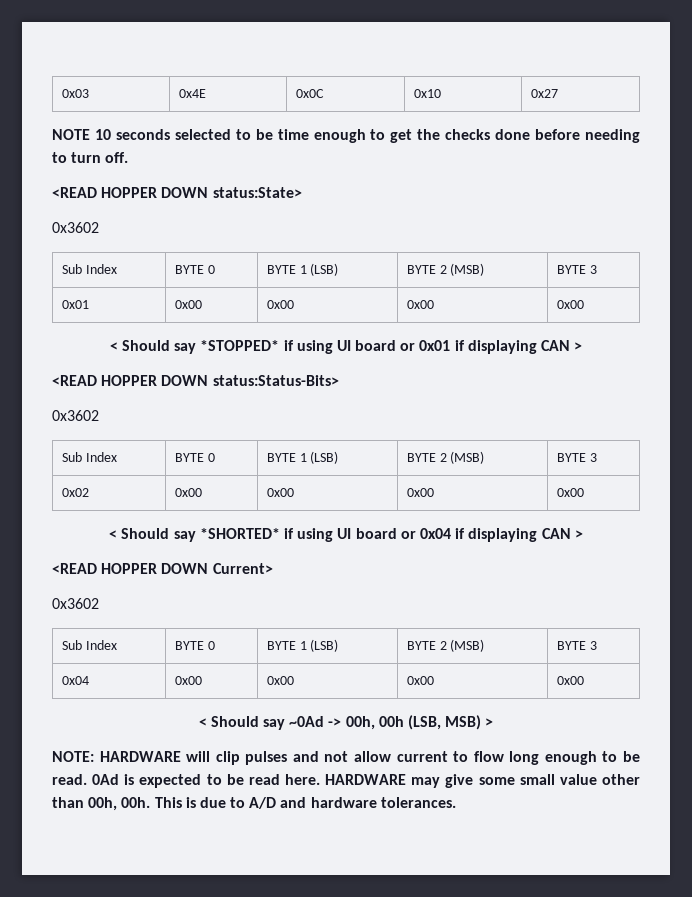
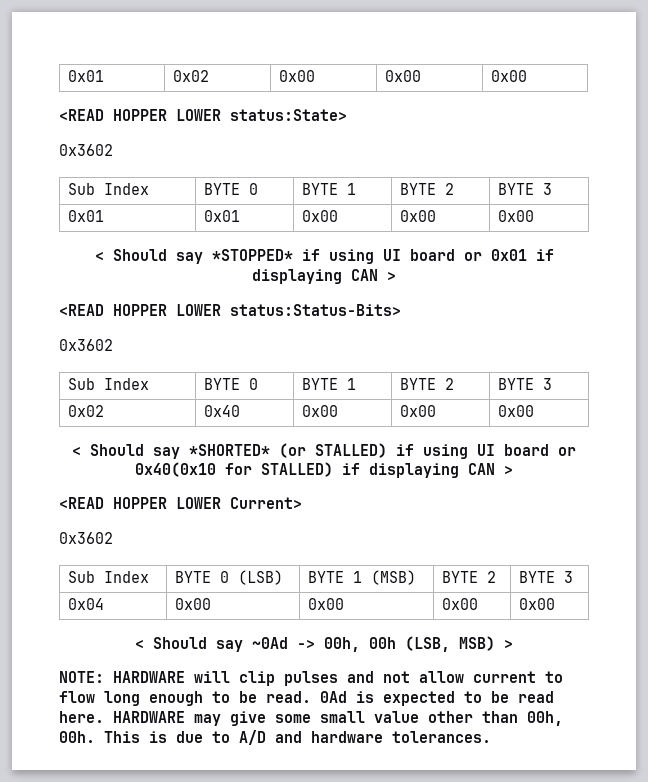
- 0x03 | 0x4E | 0x0C | 0x10 | 0x27
- NOTE 10 seconds selected to be time enough to get the checks done before needing to turn off.
- <READ HOPPER DOWN status:State>
+ 0x01 | 0x02 | 0x00 | 0x00 | 0x00
+ <READ HOPPER LOWER status:State>
  0x3602
- Sub Index | BYTE 0 | BYTE 1 (LSB) | BYTE 2 (MSB) | BYTE 3
+ Sub Index | BYTE 0 | BYTE 1 | BYTE 2 | BYTE 3
- 0x01 | 0x00 | 0x00 | 0x00 | 0x00
+ 0x01 | 0x01 | 0x00 | 0x00 | 0x00
- <READ HOPPER DOWN status:Status-Bits>
+ <READ HOPPER LOWER status:Status-Bits>
  0x3602
- Sub Index | BYTE 0 | BYTE 1 (LSB) | BYTE 2 (MSB) | BYTE 3
+ Sub Index | BYTE 0 | BYTE 1 | BYTE 2 | BYTE 3
- 0x02 | 0x00 | 0x00 | 0x00 | 0x00
+ 0x02 | 0x40 | 0x00 | 0x00 | 0x00
- < Should say *SHORTED* if using UI board or 0x04 if displaying CAN >
- <READ HOPPER DOWN Current>
+ < Should say *SHORTED* (or STALLED) if using UI board or 0x40(0x10 for STALLED) if displaying CAN >
+ <READ HOPPER LOWER Current>
  0x3602
- Sub Index | BYTE 0 | BYTE 1 (LSB) | BYTE 2 (MSB) | BYTE 3
+ Sub Index | BYTE 0 (LSB) | BYTE 1 (MSB) | BYTE 2 | BYTE 3

